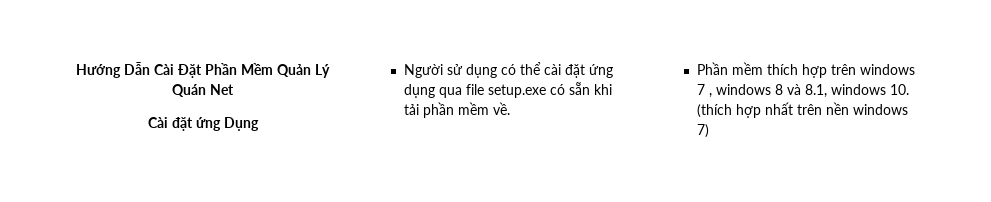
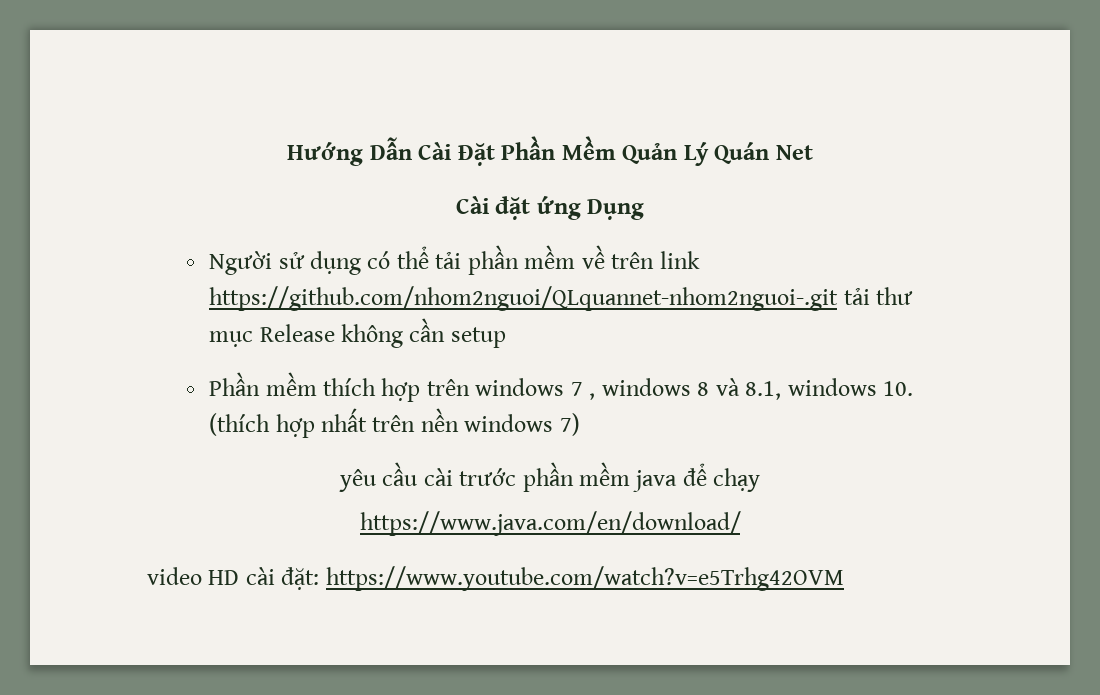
- Người sử dụng có thể cài đặt ứng dụng qua file setup.exe có sẵn khi tải phần mềm về.
+ Người sử dụng có thể tải phần mềm về trên link https://github.com/nhom2nguoi/QLquannet-nhom2nguoi-.git tải thư mục Release không cần setup
+ yêu cầu cài trước phần mềm java để chạy
+ https://www.java.com/en/download/
+ video HD cài đặt: https://www.youtube.com/watch?v=e5Trhg42OVM

